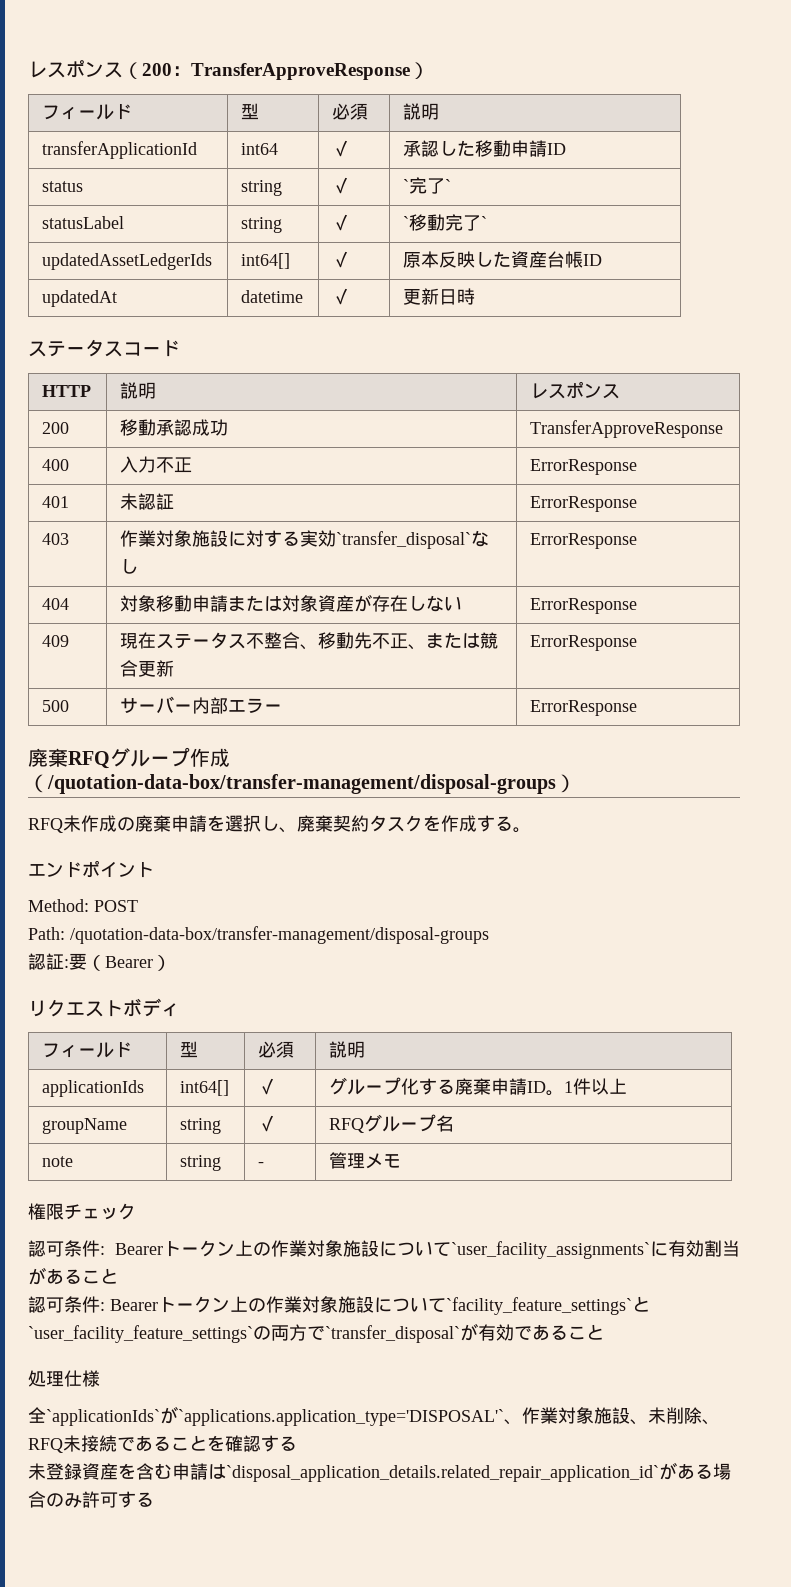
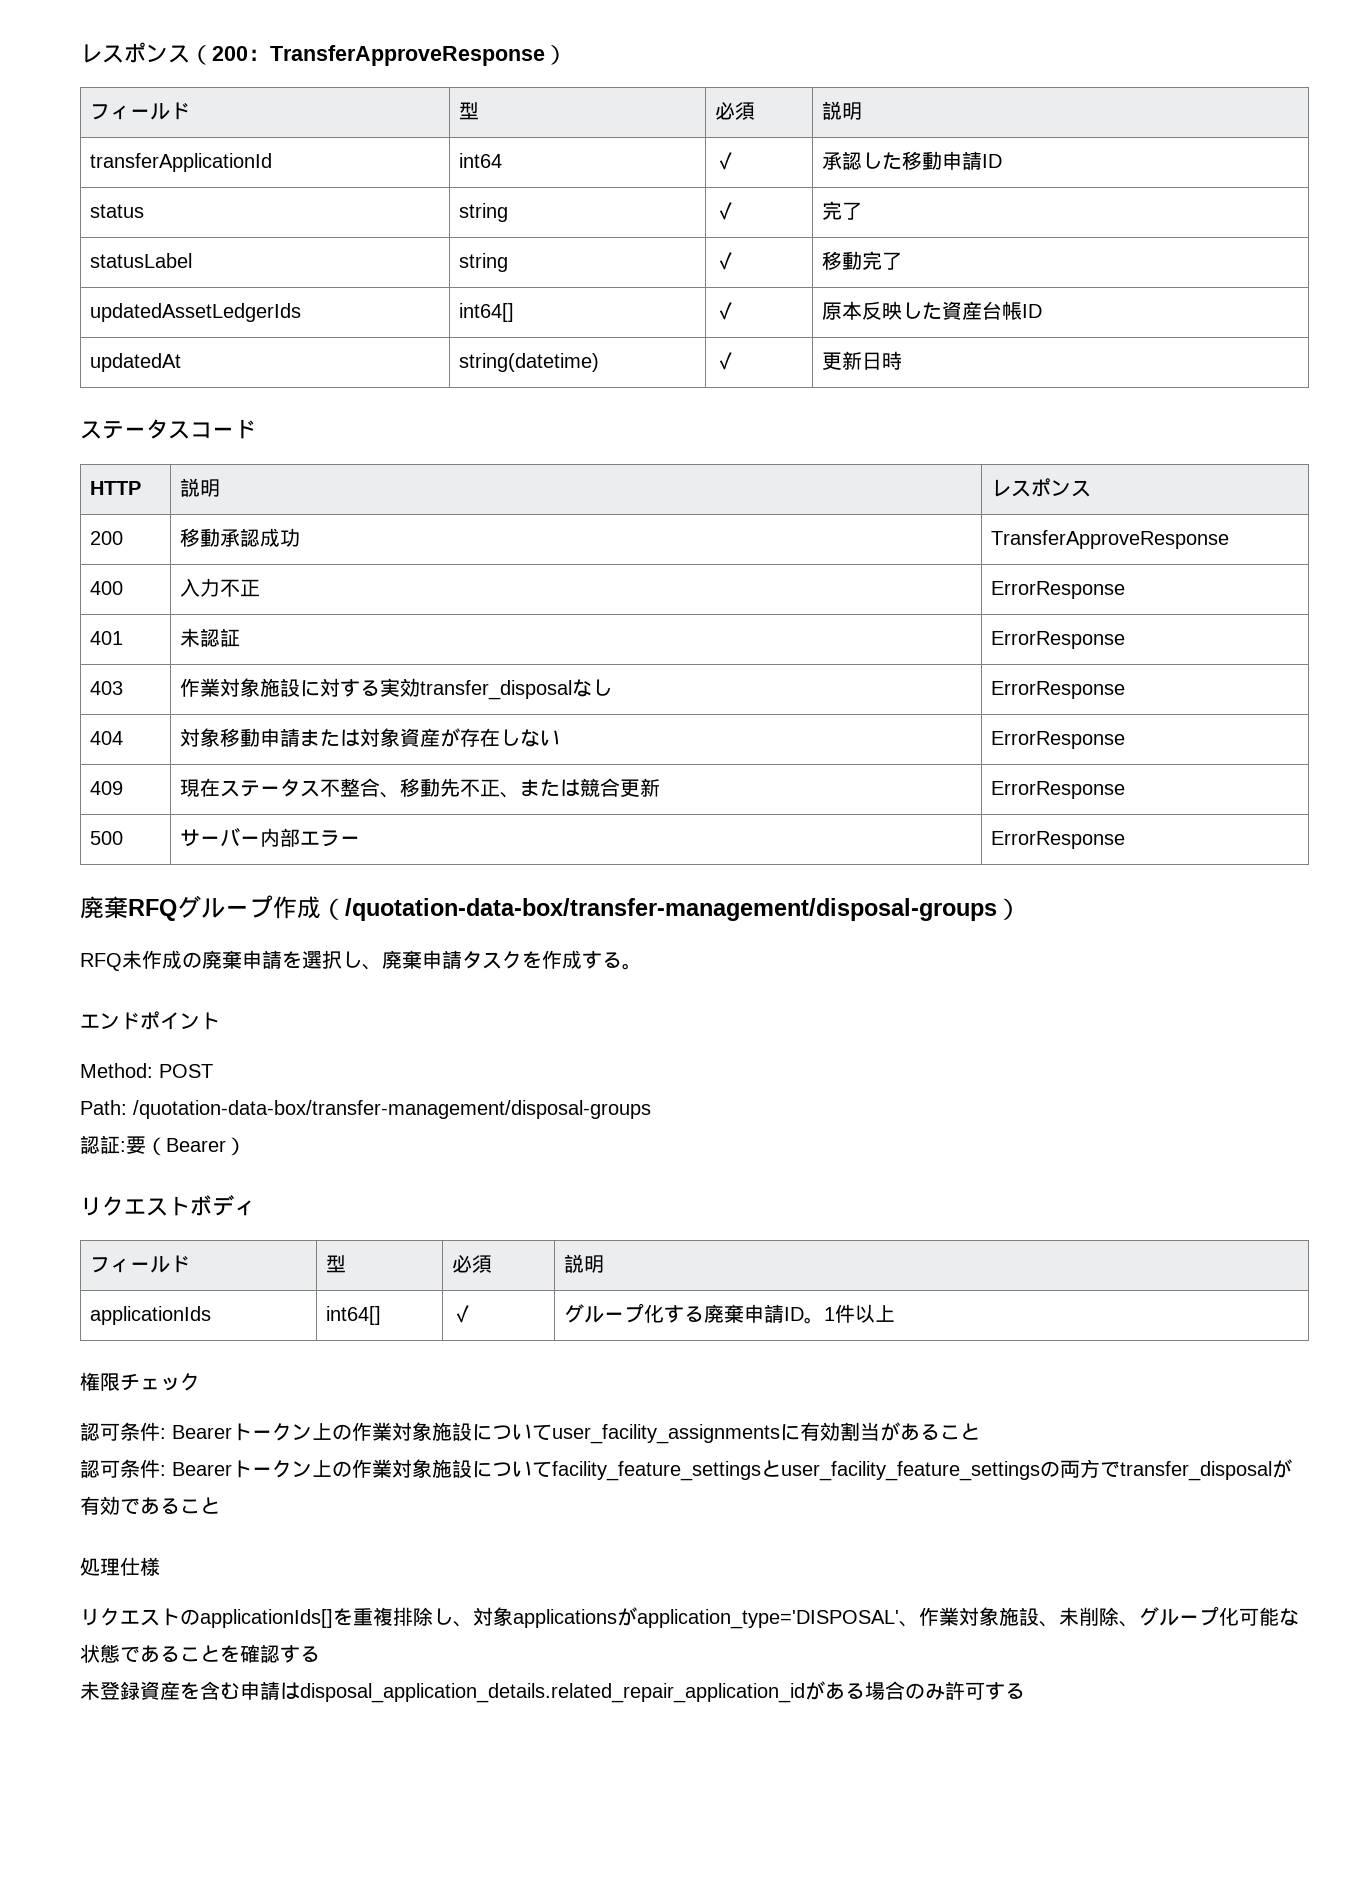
- status | string | ✓ | `完了`
+ status | string | ✓ | 完了
- statusLabel | string | ✓ | `移動完了`
+ statusLabel | string | ✓ | 移動完了
- updatedAt | datetime | ✓ | 更新日時
+ updatedAt | string(datetime) | ✓ | 更新日時
- 403 | 作業対象施設に対する実効`transfer_disposal`なし | ErrorResponse
+ 403 | 作業対象施設に対する実効transfer_disposalなし | ErrorResponse
- RFQ未作成の廃棄申請を選択し、廃棄契約タスクを作成する。
+ RFQ未作成の廃棄申請を選択し、廃棄申請タスクを作成する。
- groupName | string | ✓ | RFQグループ名
- note | string | - | 管理メモ
- 認可条件: Bearerトークン上の作業対象施設について`user_facility_assignments`に有効割当があること
+ 認可条件: Bearerトークン上の作業対象施設についてuser_facility_assignmentsに有効割当があること
- 認可条件: Bearerトークン上の作業対象施設について`facility_feature_settings`と`user_facility_feature_settings`の両方で`transfer_disposal`が有効であること
+ 認可条件: Bearerトークン上の作業対象施設についてfacility_feature_settingsとuser_facility_feature_settingsの両方でtransfer_disposalが有効であること
- 全`applicationIds`が`applications.application_type='DISPOSAL'`、作業対象施設、未削除、RFQ未接続であることを確認する
+ リクエストのapplicationIds[]を重複排除し、対象applicationsがapplication_type='DISPOSAL'、作業対象施設、未削除、グループ化可能な状態であることを確認する
- 未登録資産を含む申請は`disposal_application_details.related_repair_application_id`がある場合のみ許可する
+ 未登録資産を含む申請はdisposal_application_details.related_repair_application_idがある場合のみ許可する

